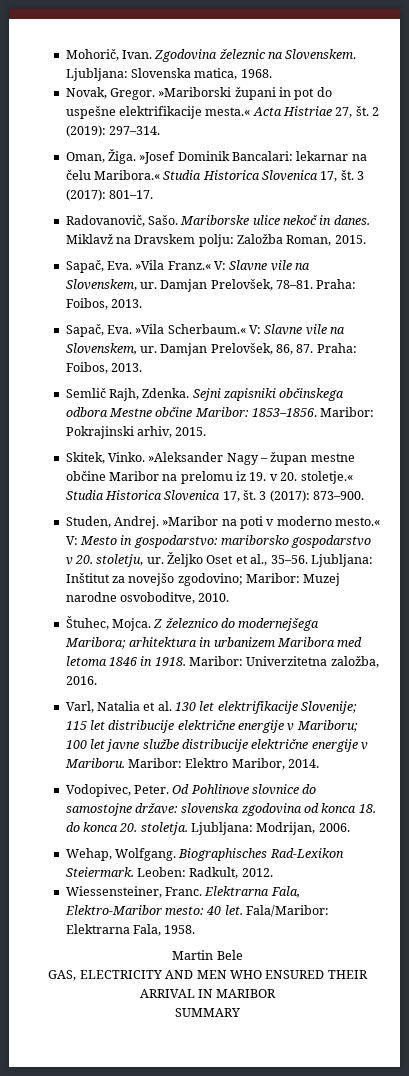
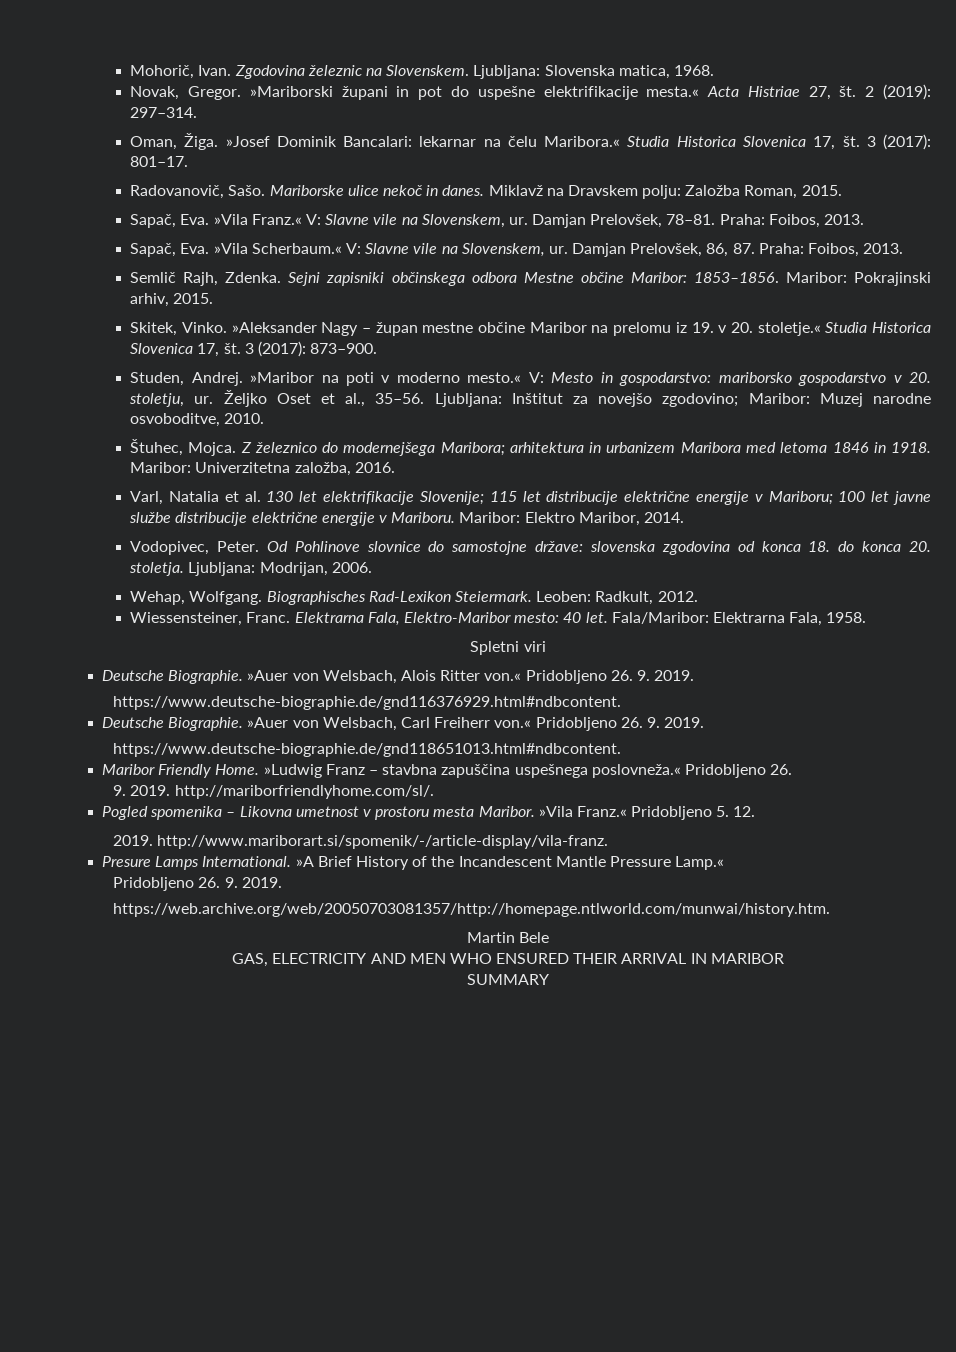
+ Spletni viri
+ Deutsche Biographie. »Auer von Welsbach, Alois Ritter von.« Pridobljeno 26. 9. 2019.
+ https://www.deutsche-biographie.de/gnd116376929.html#ndbcontent.
+ Deutsche Biographie. »Auer von Welsbach, Carl Freiherr von.« Pridobljeno 26. 9. 2019.
+ https://www.deutsche-biographie.de/gnd118651013.html#ndbcontent.
+ Maribor Friendly Home. »Ludwig Franz – stavbna zapuščina uspešnega poslovneža.« Pridobljeno 26.
+ 9. 2019. http://mariborfriendlyhome.com/sl/.
+ Pogled spomenika – Likovna umetnost v prostoru mesta Maribor. »Vila Franz.« Pridobljeno 5. 12.
+ 2019. http://www.mariborart.si/spomenik/-/article-display/vila-franz.
+ Presure Lamps International. »A Brief History of the Incandescent Mantle Pressure Lamp.«
+ Pridobljeno 26. 9. 2019.
+ https://web.archive.org/web/20050703081357/http://homepage.ntlworld.com/munwai/history.htm.

